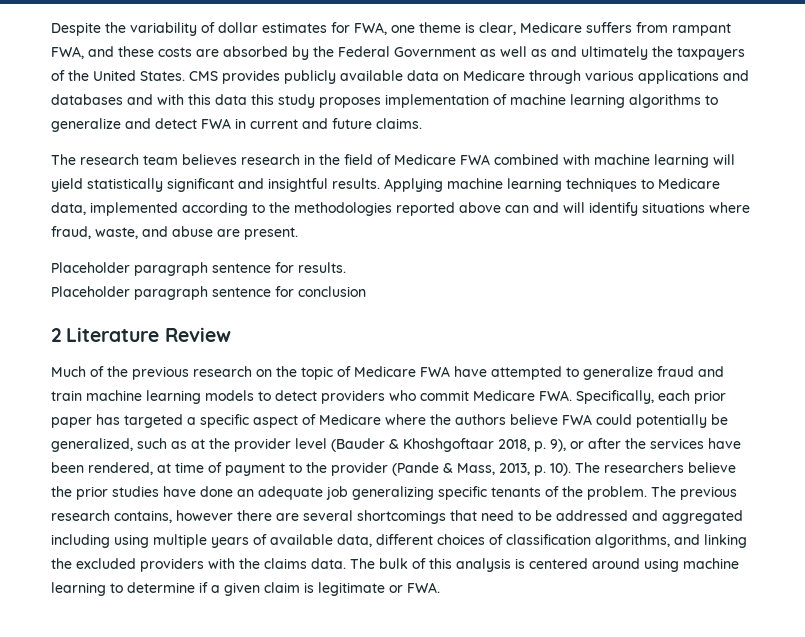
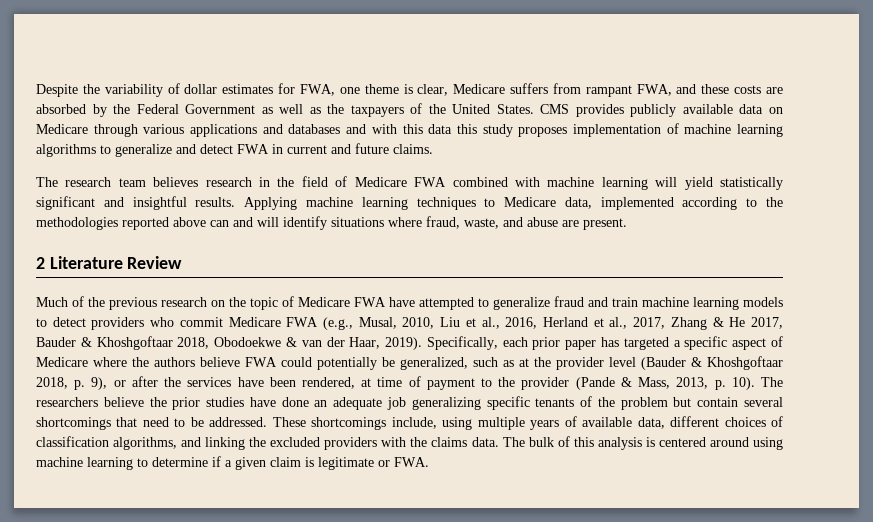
- Despite the variability of dollar estimates for FWA, one theme is clear, Medicare suffers from rampant FWA, and these costs are absorbed by the Federal Government as well as and ultimately the taxpayers of the United States.
+ Despite the variability of dollar estimates for FWA, one theme is clear, Medicare suffers from rampant FWA, and these costs are absorbed by the Federal Government as well as the taxpayers of the United States.
- Placeholder paragraph sentence for results.
- Placeholder paragraph sentence for conclusion
- Much of the previous research on the topic of Medicare FWA have attempted to generalize fraud and train machine learning models to detect providers who commit Medicare FWA. Specifically, each prior paper has targeted a specific aspect of Medicare where the authors believe FWA could potentially be generalized, such as at the provider level (Bauder & Khoshgoftaar 2018, p. 9), or after the services have been rendered, at time of payment to the provider (Pande & Mass, 2013, p. 10).
+ Much of the previous research on the topic of Medicare FWA have attempted to generalize fraud and train machine learning models to detect providers who commit Medicare FWA (e.g., Musal, 2010, Liu et al., 2016, Herland et al., 2017, Zhang & He 2017, Bauder & Khoshgoftaar 2018, Obodoekwe & van der Haar, 2019). Specifically, each prior paper has targeted a specific aspect of Medicare where the authors believe FWA could potentially be generalized, such as at the provider level (Bauder & Khoshgoftaar 2018, p. 9), or after the services have been rendered, at time of payment to the provider (Pande & Mass, 2013, p. 10).
- The researchers believe the prior studies have done an adequate job generalizing specific tenants of the problem. The previous research contains, however there are several shortcomings that need to be addressed and aggregated including using multiple years of available data, different choices of classification algorithms, and linking the excluded providers with the claims data.
+ The researchers believe the prior studies have done an adequate job generalizing specific tenants of the problem but contain several shortcomings that need to be addressed. These shortcomings include, using multiple years of available data, different choices of classification algorithms, and linking the excluded providers with the claims data.

